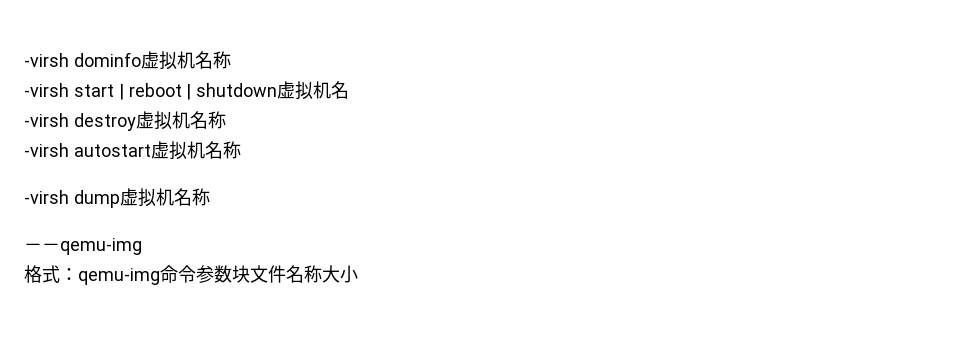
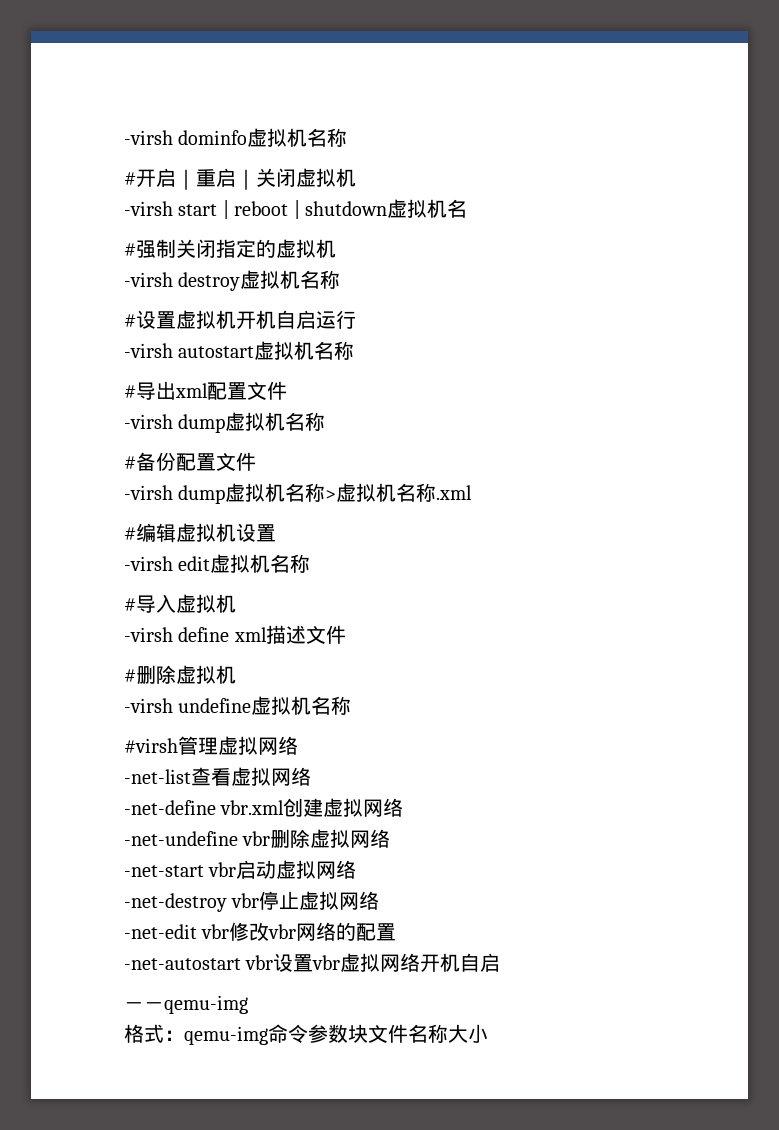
+ #开启｜重启｜关闭虚拟机
+ #强制关闭指定的虚拟机
+ #设置虚拟机开机自启运行
+ #导出xml配置文件
  -virsh dump虚拟机名称
+ #备份配置文件
+ -virsh dump虚拟机名称>虚拟机名称.xml
+ #编辑虚拟机设置
+ -virsh edit虚拟机名称
+ #导入虚拟机
+ -virsh define xml描述文件
+ #删除虚拟机
+ -virsh undefine虚拟机名称
+ #virsh管理虚拟网络
+ -net-list查看虚拟网络
+ -net-define vbr.xml创建虚拟网络
+ -net-undefine vbr删除虚拟网络
+ -net-start vbr启动虚拟网络
+ -net-destroy vbr停止虚拟网络
+ -net-edit vbr修改vbr网络的配置
+ -net-autostart vbr设置vbr虚拟网络开机自启

